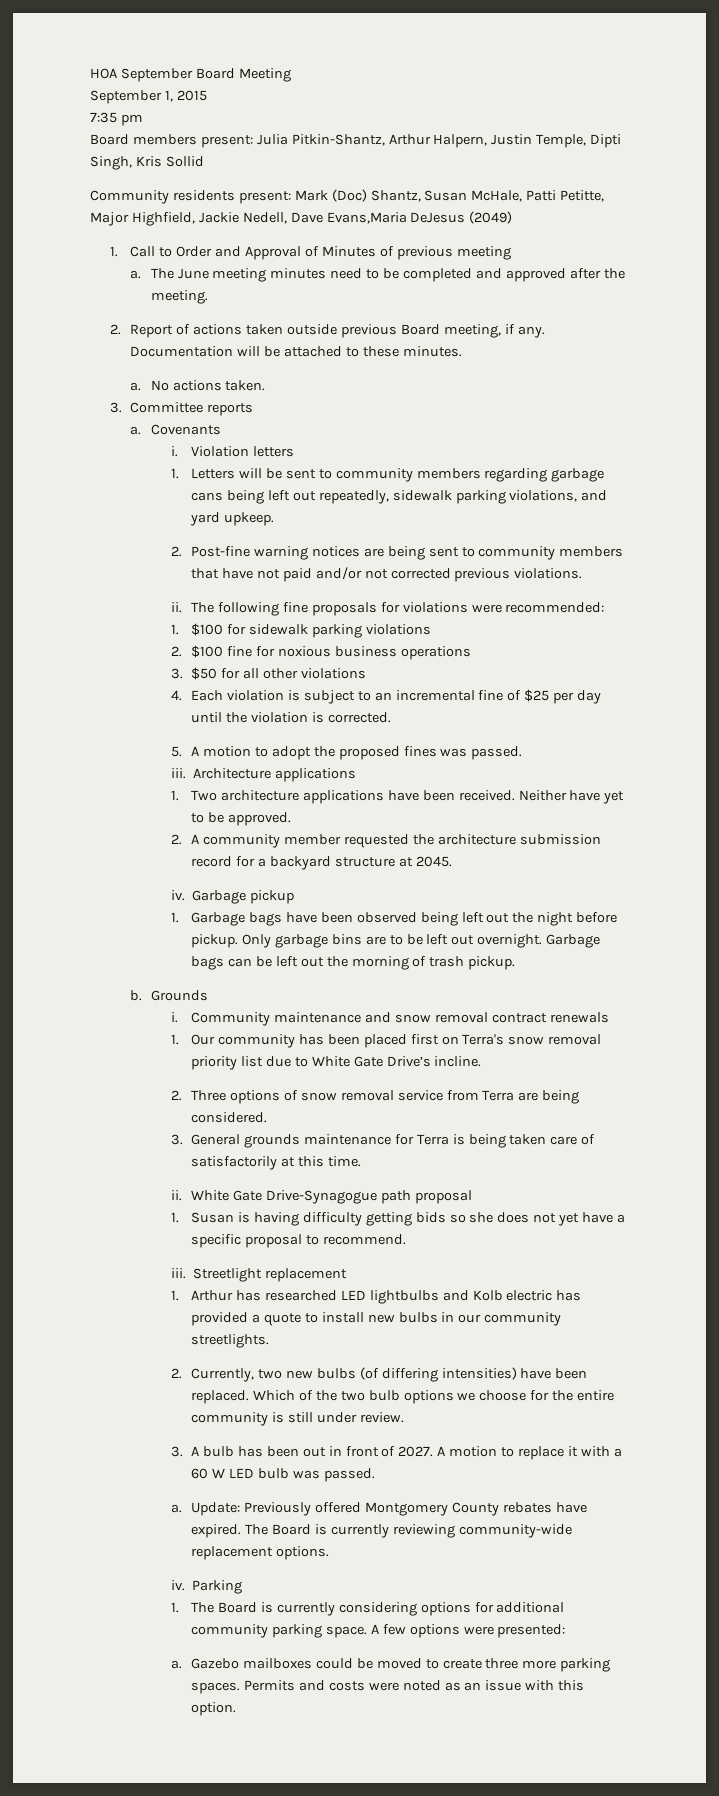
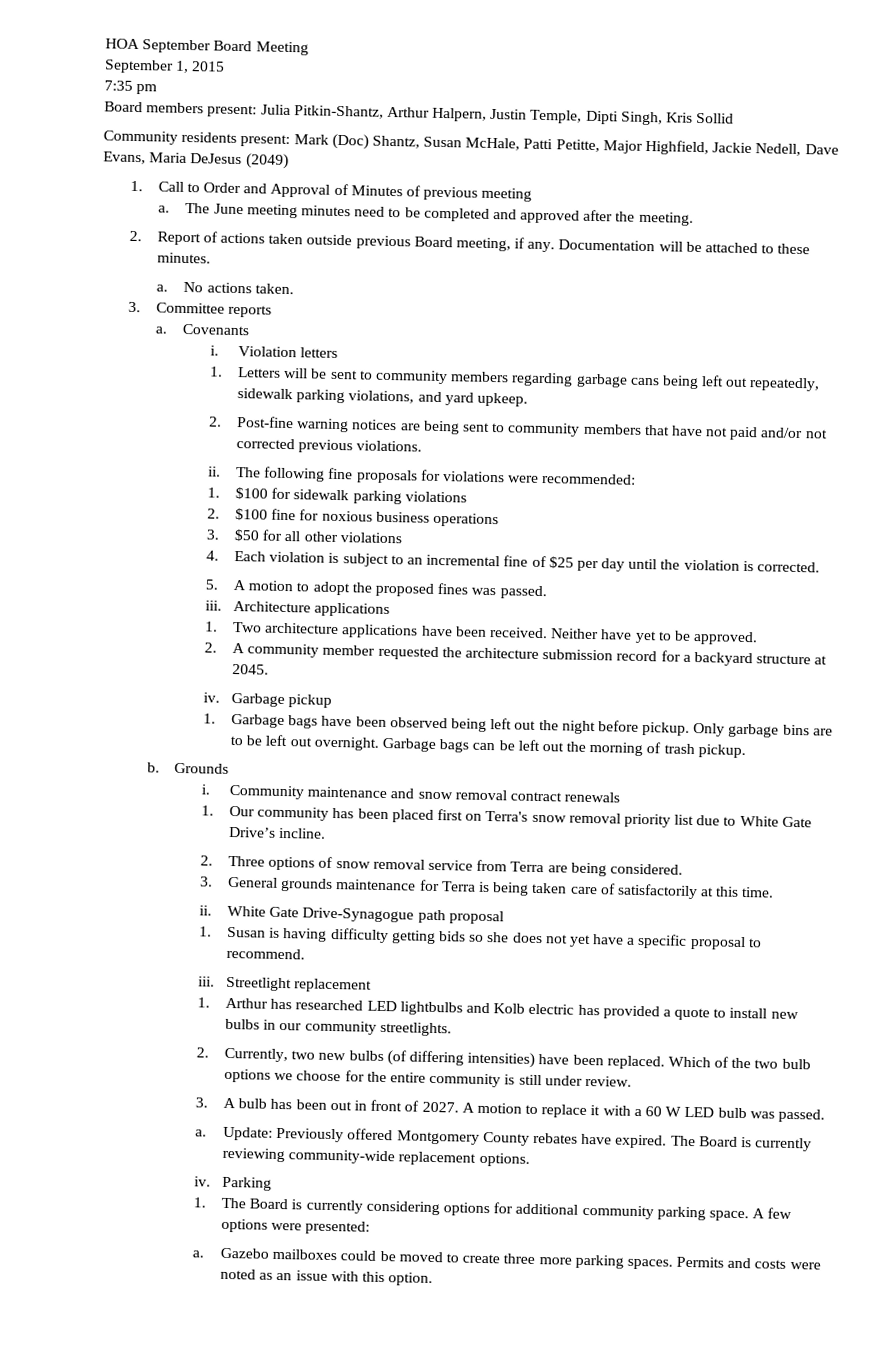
- Community residents present: Mark (Doc) Shantz, Susan McHale, Patti Petitte, Major Highfield, Jackie Nedell, Dave Evans,Maria DeJesus (2049)
+ Community residents present: Mark (Doc) Shantz, Susan McHale, Patti Petitte, Major Highfield, Jackie Nedell, Dave Evans, Maria DeJesus (2049)

